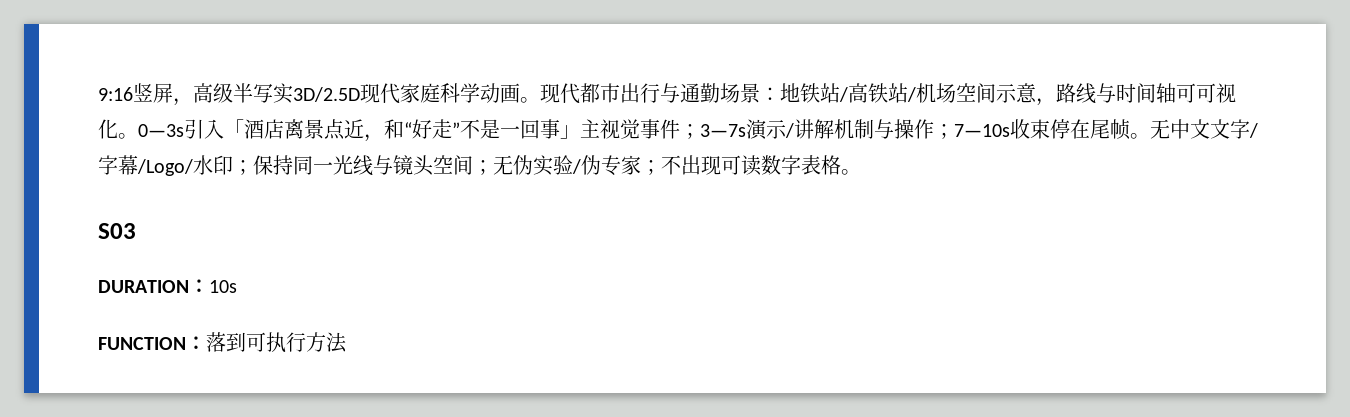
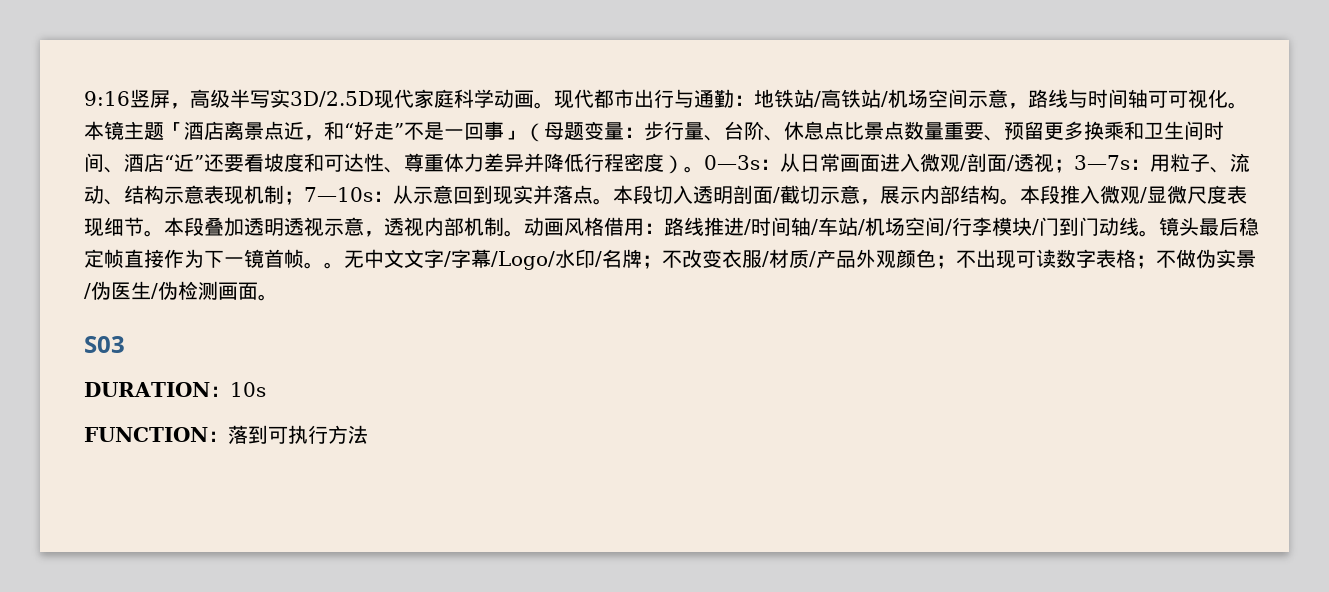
- 现代都市出行与通勤场景：地铁站/高铁站/机场空间示意，路线与时间轴可可视化。
+ 现代都市出行与通勤：地铁站/高铁站/机场空间示意，路线与时间轴可可视化。
- 0—3s引入「酒店离景点近，和“好走”不是一回事」主视觉事件；3—7s演示/讲解机制与操作；7—10s收束停在尾帧。
+ 本镜主题「酒店离景点近，和“好走”不是一回事」（母题变量：步行量、台阶、休息点比景点数量重要、预留更多换乘和卫生间时间、酒店“近”还要看坡度和可达性、尊重体力差异并降低行程密度）。0—3s：从日常画面进入微观/剖面/透视；3—7s：用粒子、流动、结构示意表现机制；7—10s：从示意回到现实并落点。本段切入透明剖面/截切示意，展示内部结构。本段推入微观/显微尺度表现细节。本段叠加透明透视示意，透视内部机制。动画风格借用：路线推进/时间轴/车站/机场空间/行李模块/门到门动线。镜头最后稳定帧直接作为下一镜首帧。。
- 无中文文字/字幕/Logo/水印；保持同一光线与镜头空间；无伪实验/伪专家；不出现可读数字表格。
+ 无中文文字/字幕/Logo/水印/名牌；不改变衣服/材质/产品外观颜色；不出现可读数字表格；不做伪实景/伪医生/伪检测画面。

